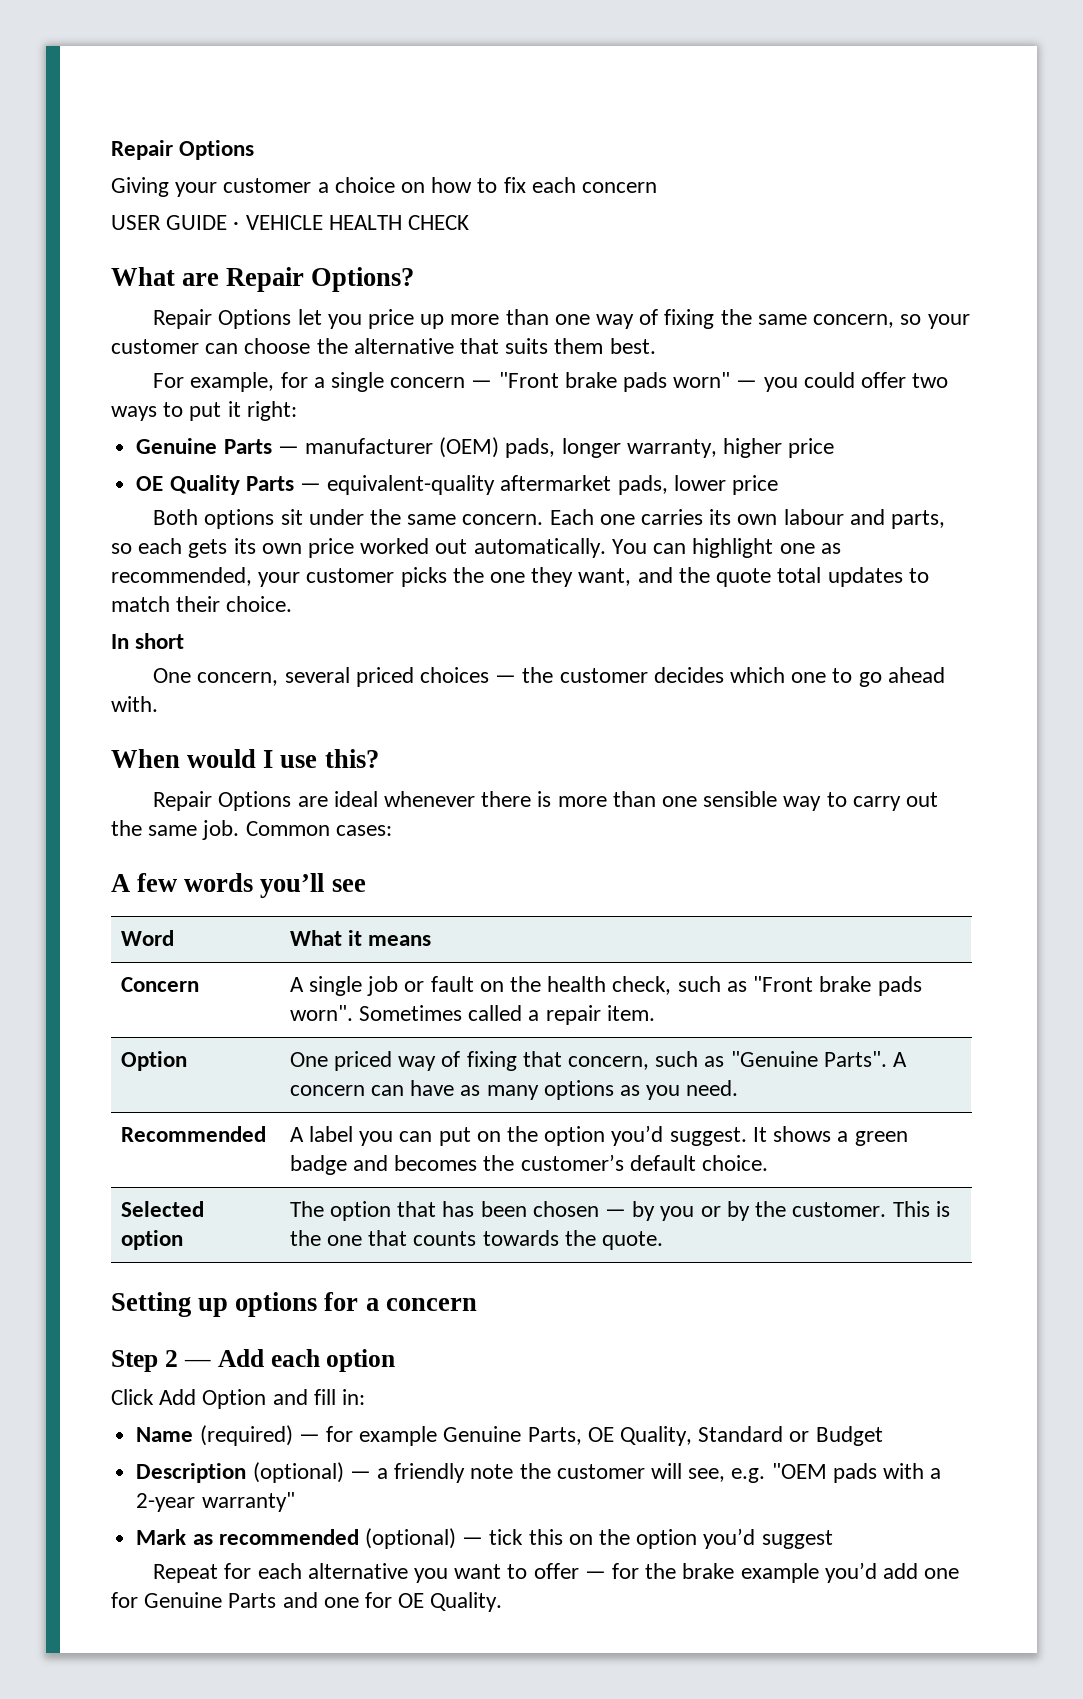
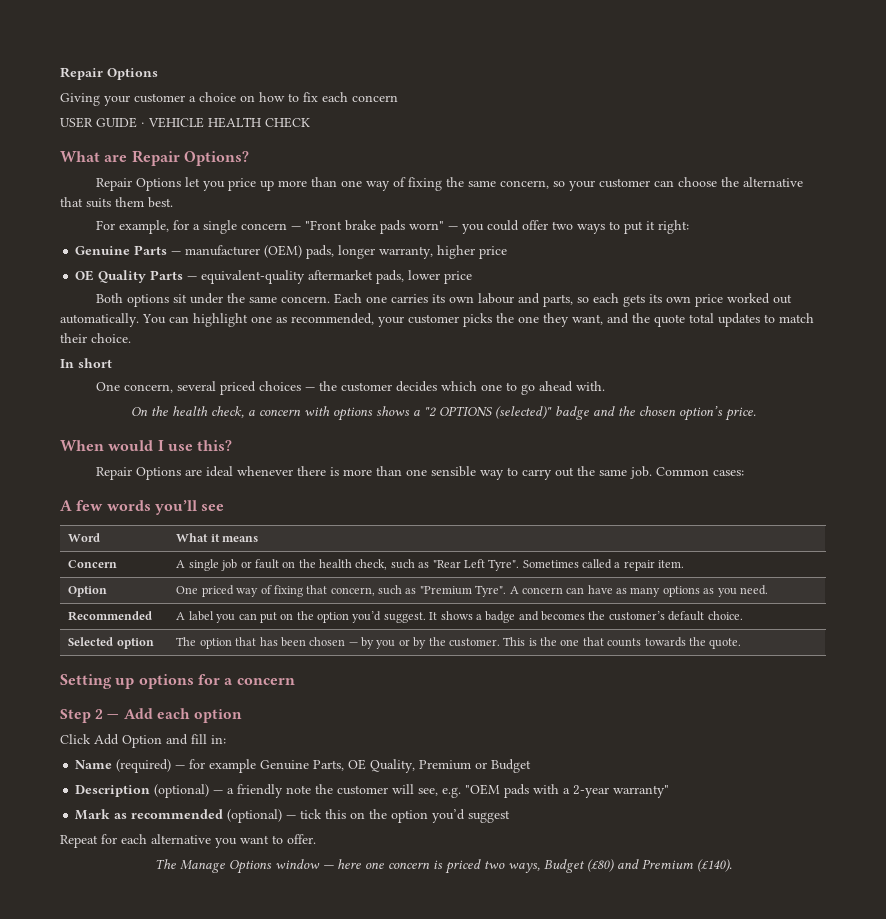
+ On the health check, a concern with options shows a "2 OPTIONS (selected)" badge and the chosen option’s price.
- Concern | A single job or fault on the health check, such as "Front brake pads worn". Sometimes called a repair item.
+ Concern | A single job or fault on the health check, such as "Rear Left Tyre". Sometimes called a repair item.
- Option | One priced way of fixing that concern, such as "Genuine Parts". A concern can have as many options as you need.
+ Option | One priced way of fixing that concern, such as "Premium Tyre". A concern can have as many options as you need.
- Recommended | A label you can put on the option you’d suggest. It shows a green badge and becomes the customer’s default choice.
+ Recommended | A label you can put on the option you’d suggest. It shows a badge and becomes the customer’s default choice.
- Name (required) — for example Genuine Parts, OE Quality, Standard or Budget
+ Name (required) — for example Genuine Parts, OE Quality, Premium or Budget
- Repeat for each alternative you want to offer — for the brake example you’d add one for Genuine Parts and one for OE Quality.
+ Repeat for each alternative you want to offer.
+ The Manage Options window — here one concern is priced two ways, Budget (£80) and Premium (£140).

